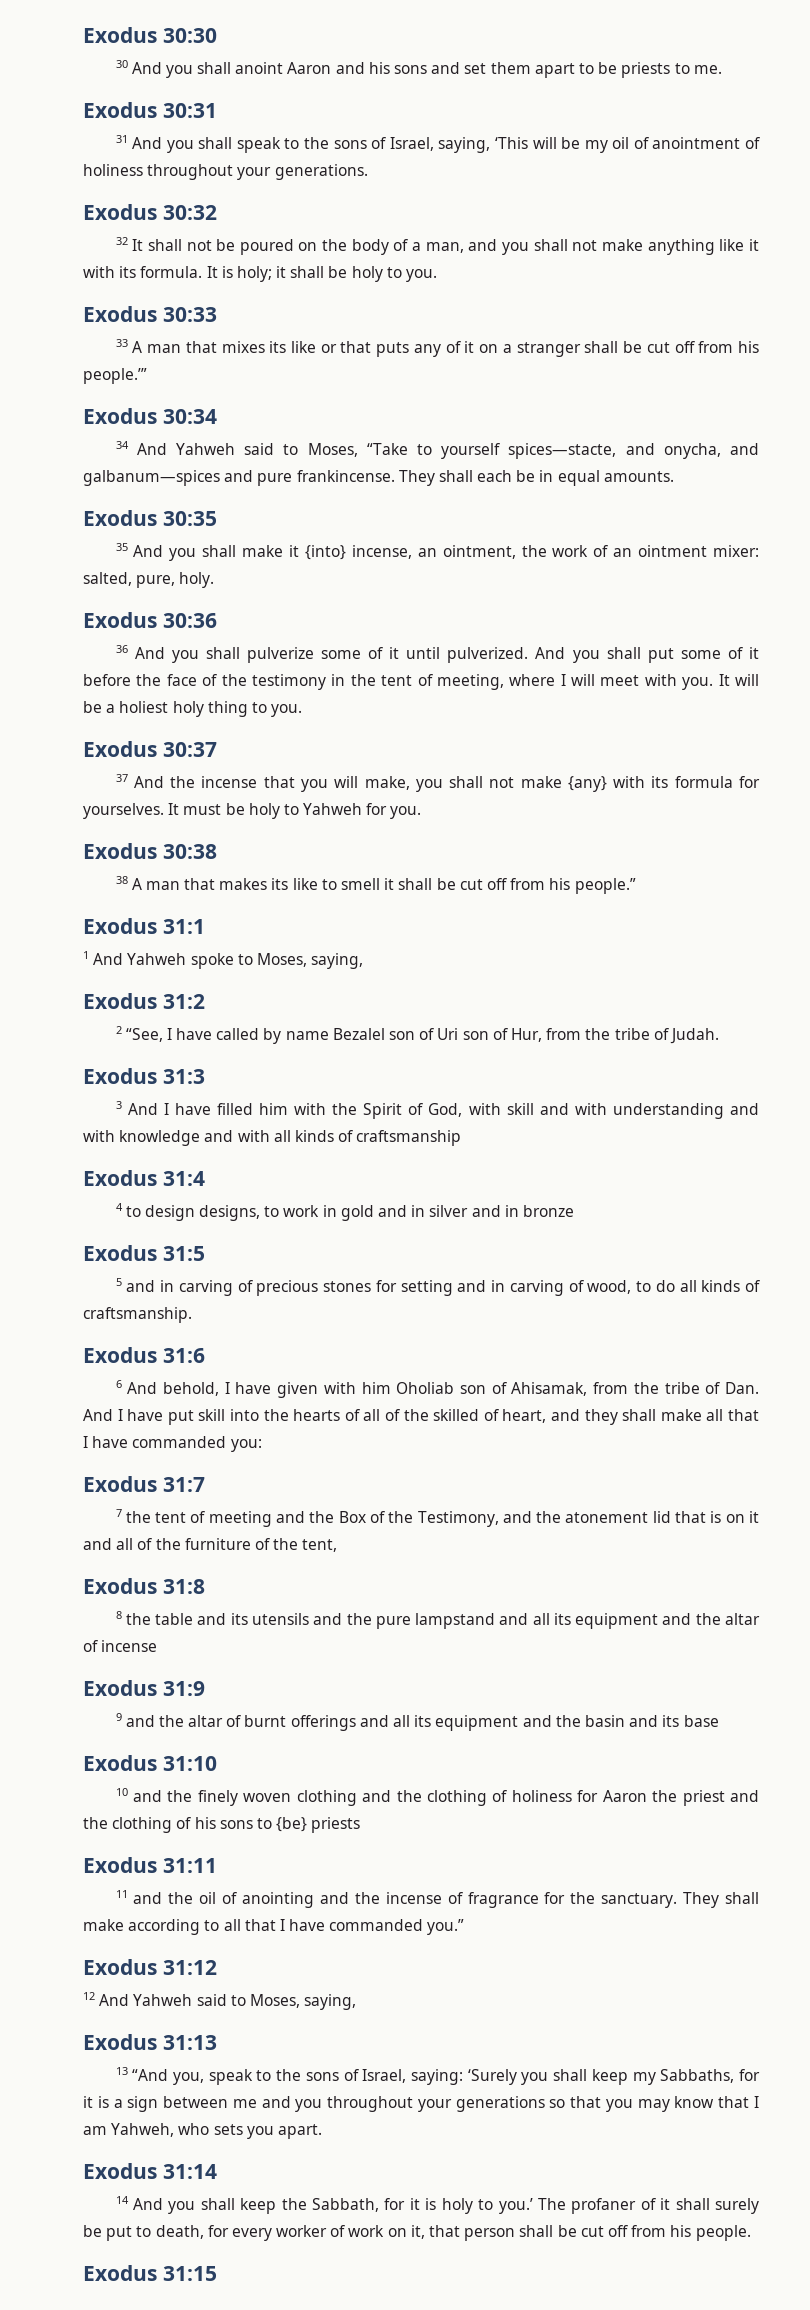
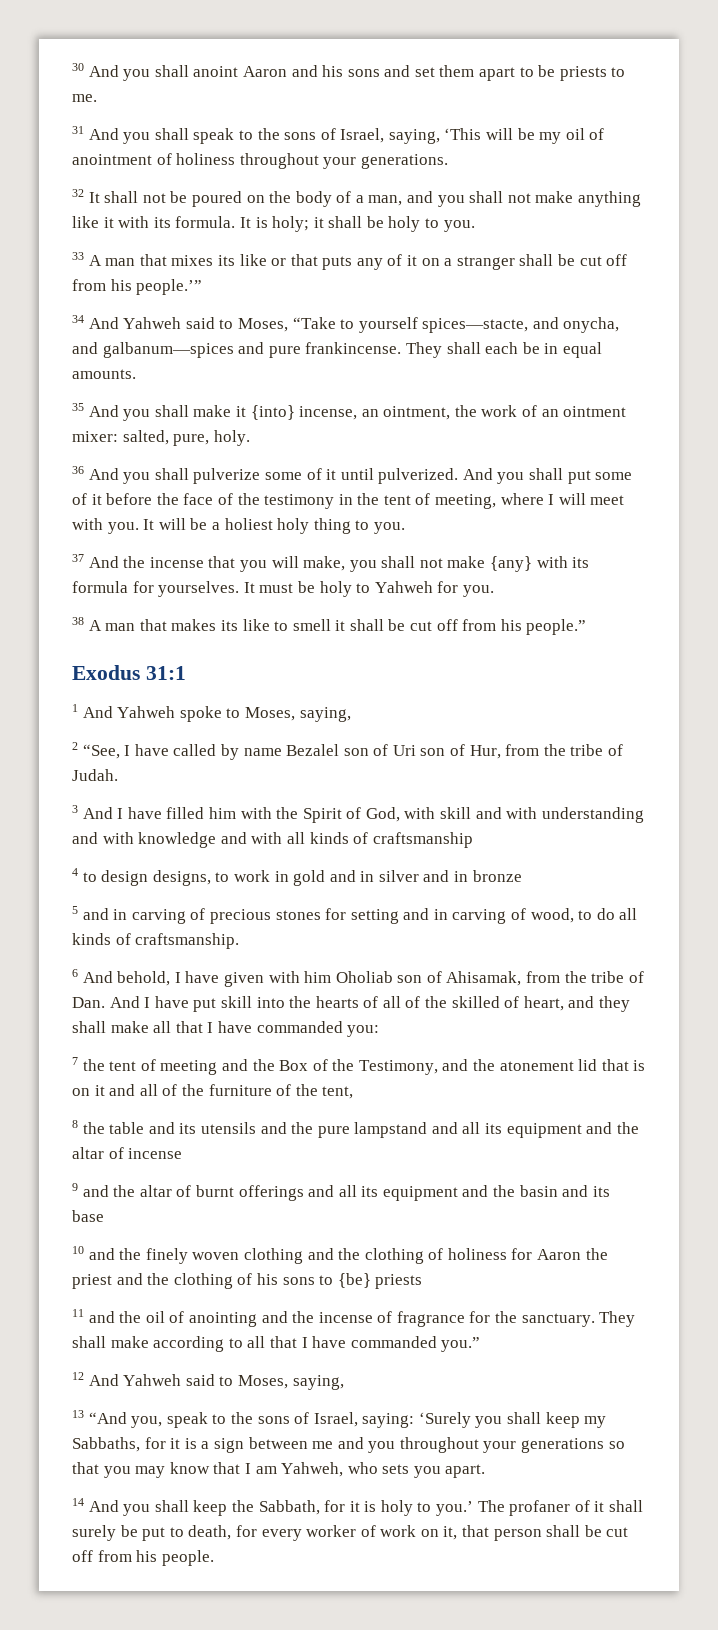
- Exodus 30:30
- Exodus 30:31
- Exodus 30:32
- Exodus 30:33
- Exodus 30:34
- Exodus 30:35
- Exodus 30:36
- Exodus 30:37
- Exodus 30:38
- Exodus 31:2
- Exodus 31:3
- Exodus 31:4
- Exodus 31:5
- Exodus 31:6
- Exodus 31:7
- Exodus 31:8
- Exodus 31:9
- Exodus 31:10
- Exodus 31:11
- Exodus 31:12
- Exodus 31:13
- Exodus 31:14
- Exodus 31:15

